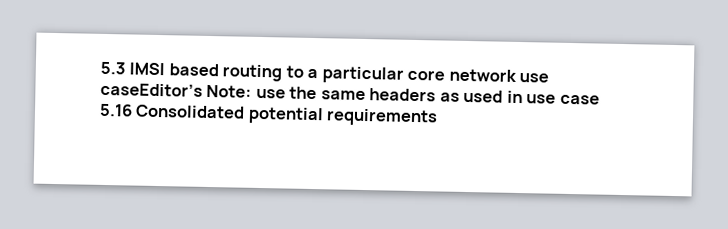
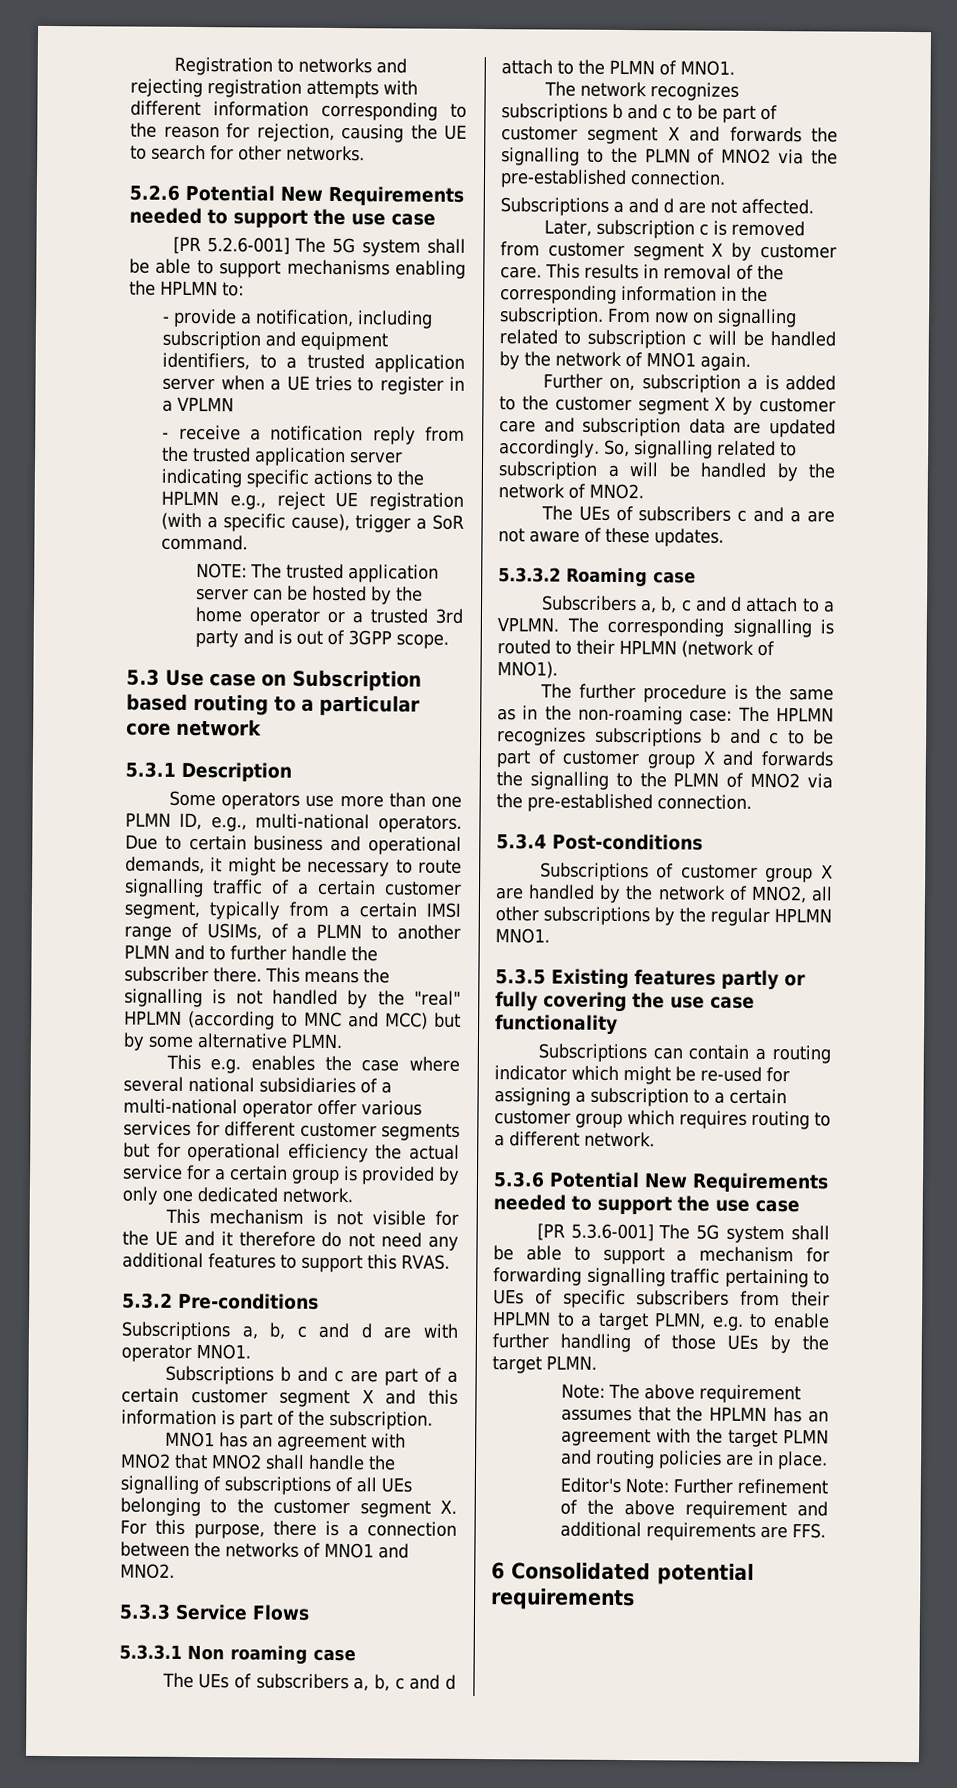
- 5.3 IMSI based routing to a particular core network use caseEditor’s Note: use the same headers as used in use case 5.16 Consolidated potential requirements
+ Registration to networks and rejecting registration attempts with different information corresponding to the reason for rejection, causing the UE to search for other networks.
+ 5.2.6 Potential New Requirements needed to support the use case
+ [PR 5.2.6-001] The 5G system shall be able to support mechanisms enabling the HPLMN to:
+ - provide a notification, including subscription and equipment identifiers, to a trusted application server when a UE tries to register in a VPLMN
+ - receive a notification reply from the trusted application server indicating specific actions to the HPLMN e.g., reject UE registration (with a specific cause), trigger a SoR command.
+ NOTE: The trusted application server can be hosted by the home operator or a trusted 3rd party and is out of 3GPP scope.
+ 5.3 Use case on Subscription based routing to a particular core network
+ 5.3.1 Description
+ Some operators use more than one PLMN ID, e.g., multi-national operators. Due to certain business and operational demands, it might be necessary to route signalling traffic of a certain customer segment, typically from a certain IMSI range of USIMs, of a PLMN to another PLMN and to further handle the subscriber there. This means the signalling is not handled by the "real" HPLMN (according to MNC and MCC) but by some alternative PLMN.
+ This e.g. enables the case where several national subsidiaries of a multi-national operator offer various services for different customer segments but for operational efficiency the actual service for a certain group is provided by only one dedicated network.
+ This mechanism is not visible for the UE and it therefore do not need any additional features to support this RVAS.
+ 5.3.2 Pre-conditions
+ Subscriptions a, b, c and d are with operator MNO1.
+ Subscriptions b and c are part of a certain customer segment X and this information is part of the subscription.
+ MNO1 has an agreement with MNO2 that MNO2 shall handle the signalling of subscriptions of all UEs belonging to the customer segment X. For this purpose, there is a connection between the networks of MNO1 and MNO2.
+ 5.3.3 Service Flows
+ 5.3.3.1 Non roaming case
+ The UEs of subscribers a, b, c and d attach to the PLMN of MNO1.
+ The network recognizes subscriptions b and c to be part of customer segment X and forwards the signalling to the PLMN of MNO2 via the pre-established connection.
+ Subscriptions a and d are not affected.
+ Later, subscription c is removed from customer segment X by customer care. This results in removal of the corresponding information in the subscription. From now on signalling related to subscription c will be handled by the network of MNO1 again.
+ Further on, subscription a is added to the customer segment X by customer care and subscription data are updated accordingly. So, signalling related to subscription a will be handled by the network of MNO2.
+ The UEs of subscribers c and a are not aware of these updates.
+ 5.3.3.2 Roaming case
+ Subscribers a, b, c and d attach to a VPLMN. The corresponding signalling is routed to their HPLMN (network of MNO1).
+ The further procedure is the same as in the non-roaming case: The HPLMN recognizes subscriptions b and c to be part of customer group X and forwards the signalling to the PLMN of MNO2 via the pre-established connection.
+ 5.3.4 Post-conditions
+ Subscriptions of customer group X are handled by the network of MNO2, all other subscriptions by the regular HPLMN MNO1.
+ 5.3.5 Existing features partly or fully covering the use case functionality
+ Subscriptions can contain a routing indicator which might be re-used for assigning a subscription to a certain customer group which requires routing to a different network.
+ 5.3.6 Potential New Requirements needed to support the use case
+ [PR 5.3.6-001] The 5G system shall be able to support a mechanism for forwarding signalling traffic pertaining to UEs of specific subscribers from their HPLMN to a target PLMN, e.g. to enable further handling of those UEs by the target PLMN.
+ Note: The above requirement assumes that the HPLMN has an agreement with the target PLMN and routing policies are in place.
+ Editor's Note: Further refinement of the above requirement and additional requirements are FFS.
+ 6 Consolidated potential requirements

